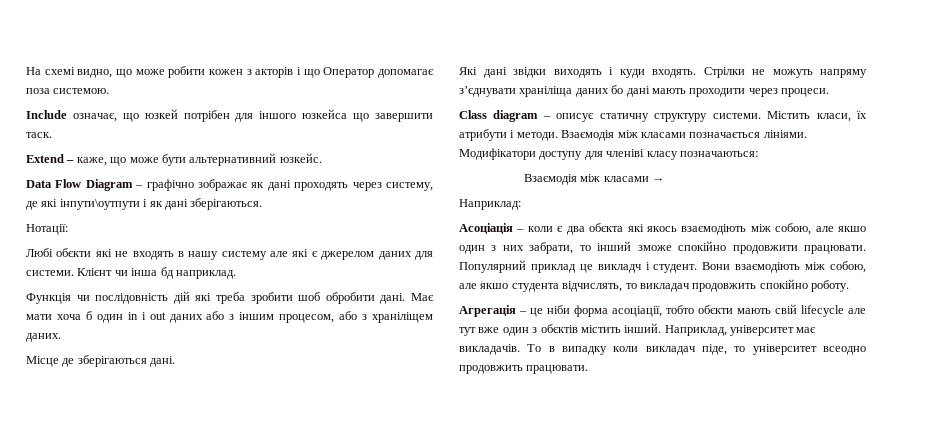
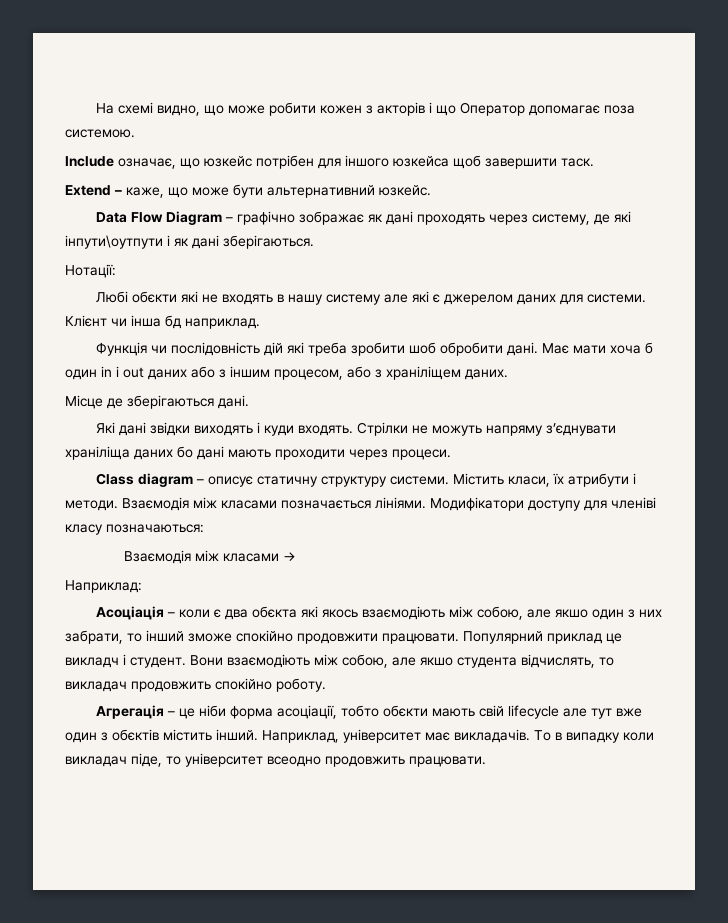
- Include означає, що юзкей потрібен для іншого юзкейса що завершити таск.
+ Include означає, що юзкейc потрібен для іншого юзкейса щоб завершити таск.

